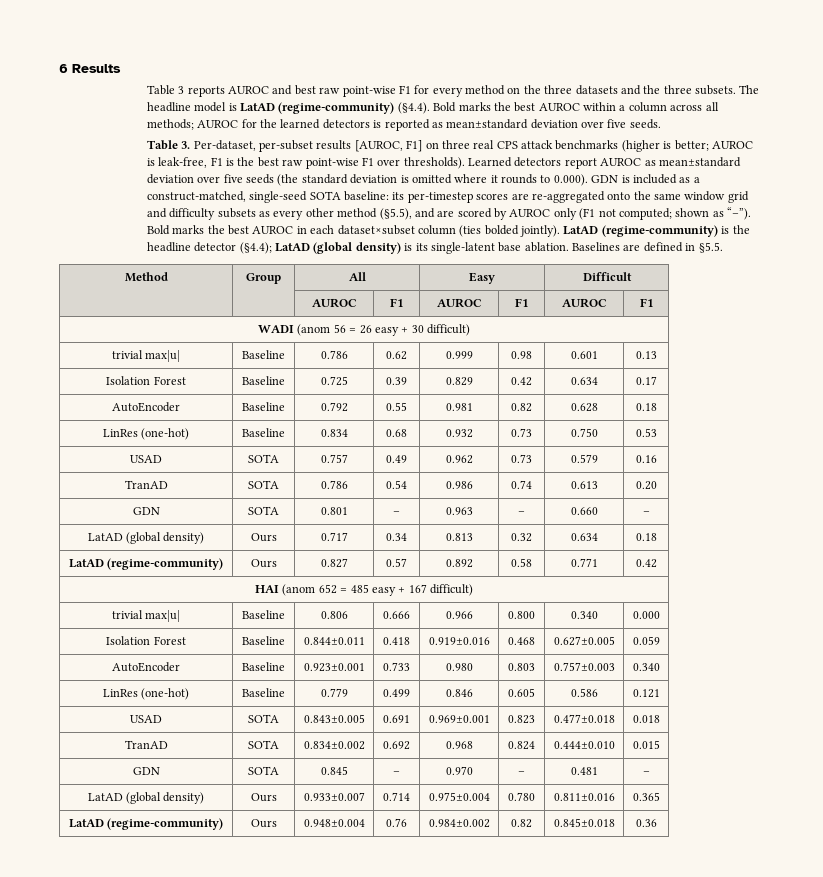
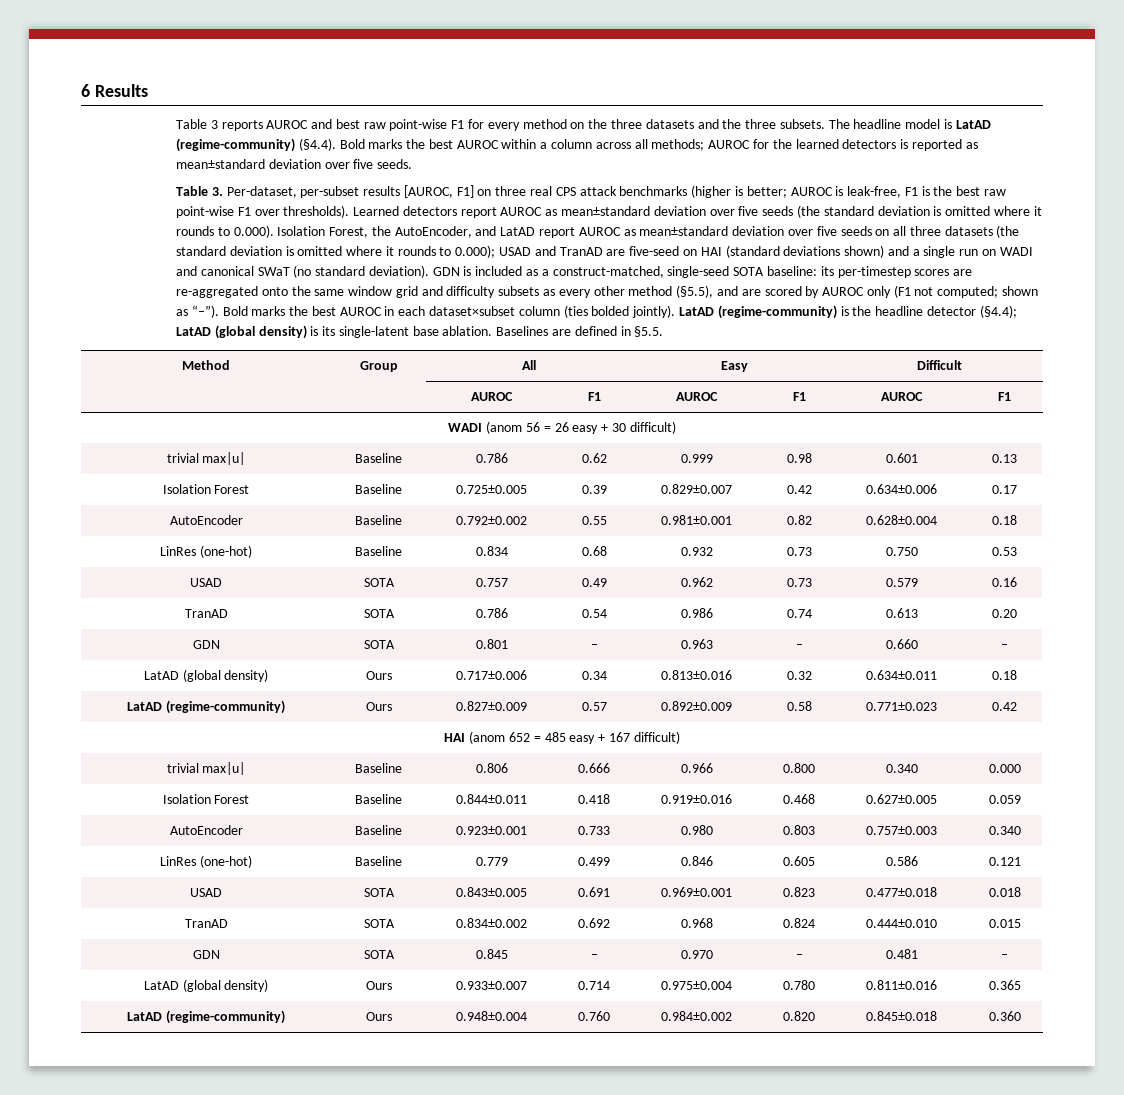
- Learned detectors report AUROC as mean±standard deviation over five seeds (the standard deviation is omitted where it rounds to 0.000). GDN is included as a construct-matched, single-seed SOTA baseline: its per-timestep scores are re-aggregated onto the same window grid and difficulty subsets as every other method (§5.5), and are scored by AUROC only (F1 not computed; shown as “–”).
+ Learned detectors report AUROC as mean±standard deviation over five seeds (the standard deviation is omitted where it rounds to 0.000). Isolation Forest, the AutoEncoder, and LatAD report AUROC as mean±standard deviation over five seeds on all three datasets (the standard deviation is omitted where it rounds to 0.000); USAD and TranAD are five-seed on HAI (standard deviations shown) and a single run on WADI and canonical SWaT (no standard deviation). GDN is included as a construct-matched, single-seed SOTA baseline: its per-timestep scores are re-aggregated onto the same window grid and difficulty subsets as every other method (§5.5), and are scored by AUROC only (F1 not computed; shown as “–”).
- Isolation Forest | Baseline | 0.725 | 0.39 | 0.829 | 0.42 | 0.634 | 0.17
+ Isolation Forest | Baseline | 0.725±0.005 | 0.39 | 0.829±0.007 | 0.42 | 0.634±0.006 | 0.17
- AutoEncoder | Baseline | 0.792 | 0.55 | 0.981 | 0.82 | 0.628 | 0.18
+ AutoEncoder | Baseline | 0.792±0.002 | 0.55 | 0.981±0.001 | 0.82 | 0.628±0.004 | 0.18
- LatAD (global density) | Ours | 0.717 | 0.34 | 0.813 | 0.32 | 0.634 | 0.18
+ LatAD (global density) | Ours | 0.717±0.006 | 0.34 | 0.813±0.016 | 0.32 | 0.634±0.011 | 0.18
- LatAD (regime-community) | Ours | 0.827 | 0.57 | 0.892 | 0.58 | 0.771 | 0.42
+ LatAD (regime-community) | Ours | 0.827±0.009 | 0.57 | 0.892±0.009 | 0.58 | 0.771±0.023 | 0.42
- LatAD (regime-community) | Ours | 0.948±0.004 | 0.76 | 0.984±0.002 | 0.82 | 0.845±0.018 | 0.36
+ LatAD (regime-community) | Ours | 0.948±0.004 | 0.760 | 0.984±0.002 | 0.820 | 0.845±0.018 | 0.360

